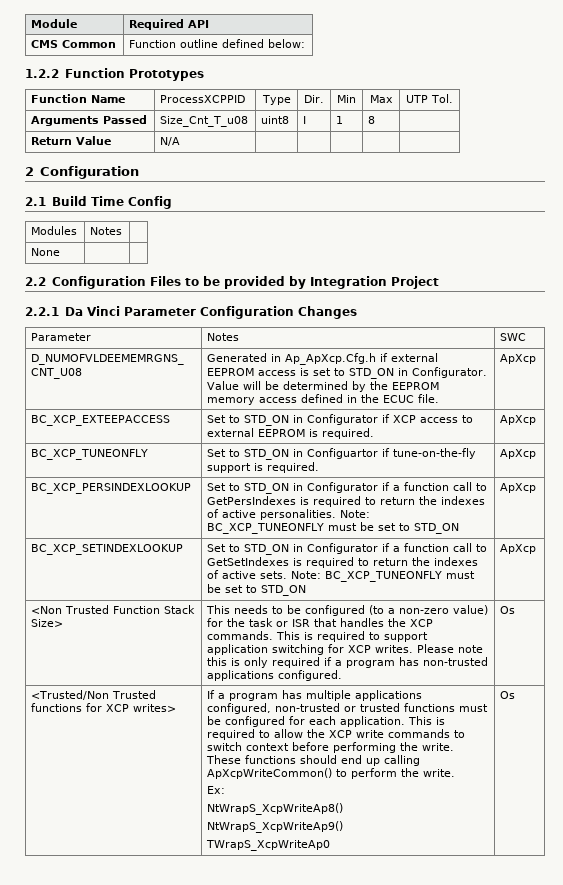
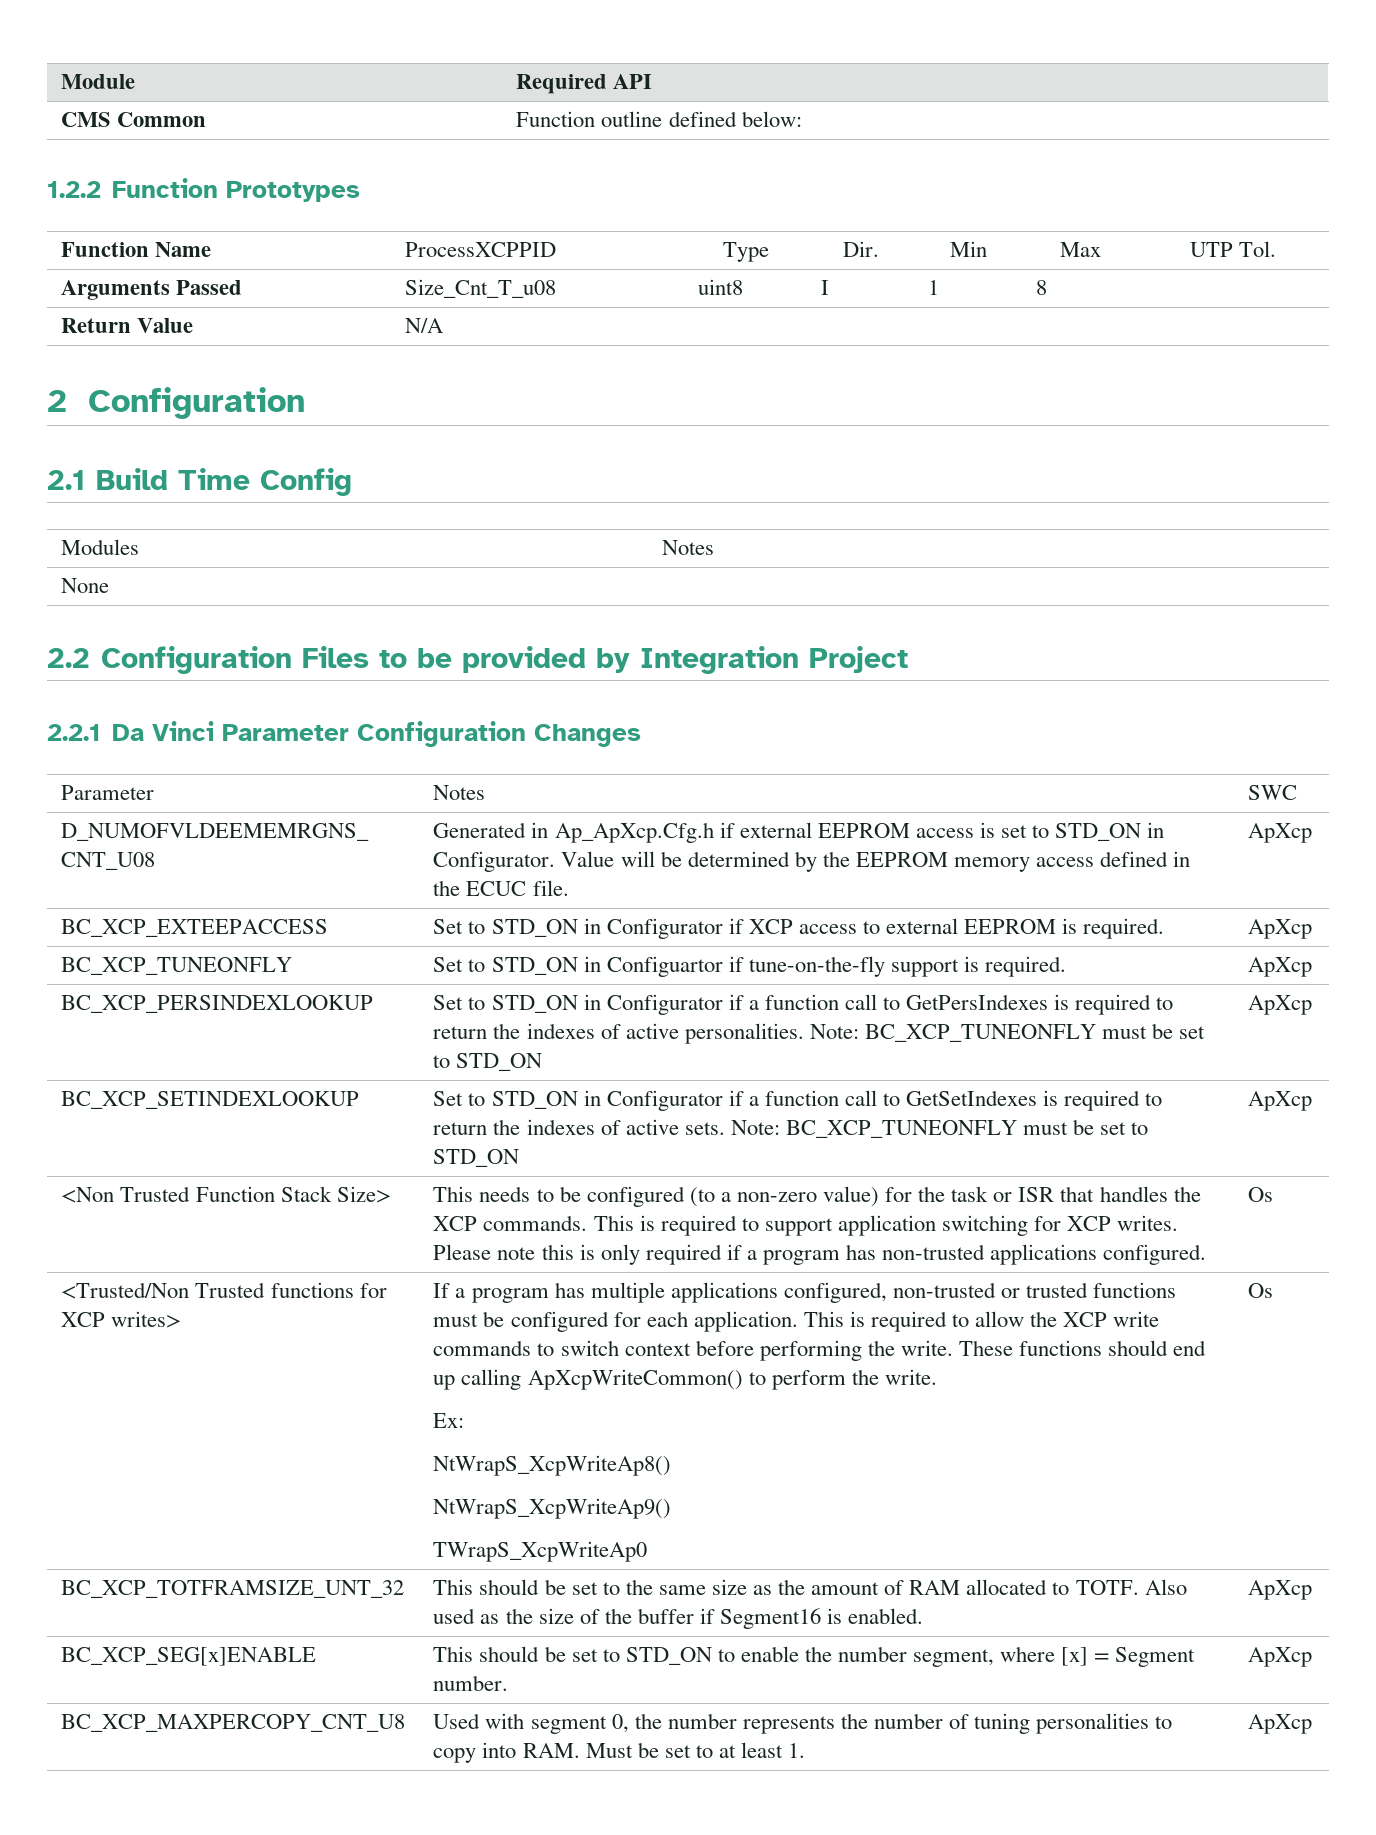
+ BC_XCP_TOTFRAMSIZE_UNT_32 | This should be set to the same size as the amount of RAM allocated to TOTF. Also used as the size of the buffer if Segment16 is enabled. | ApXcp
+ BC_XCP_SEG[x]ENABLE | This should be set to STD_ON to enable the number segment, where [x] = Segment number. | ApXcp
+ BC_XCP_MAXPERCOPY_CNT_U8 | Used with segment 0, the number represents the number of tuning personalities to copy into RAM. Must be set to at least 1. | ApXcp

